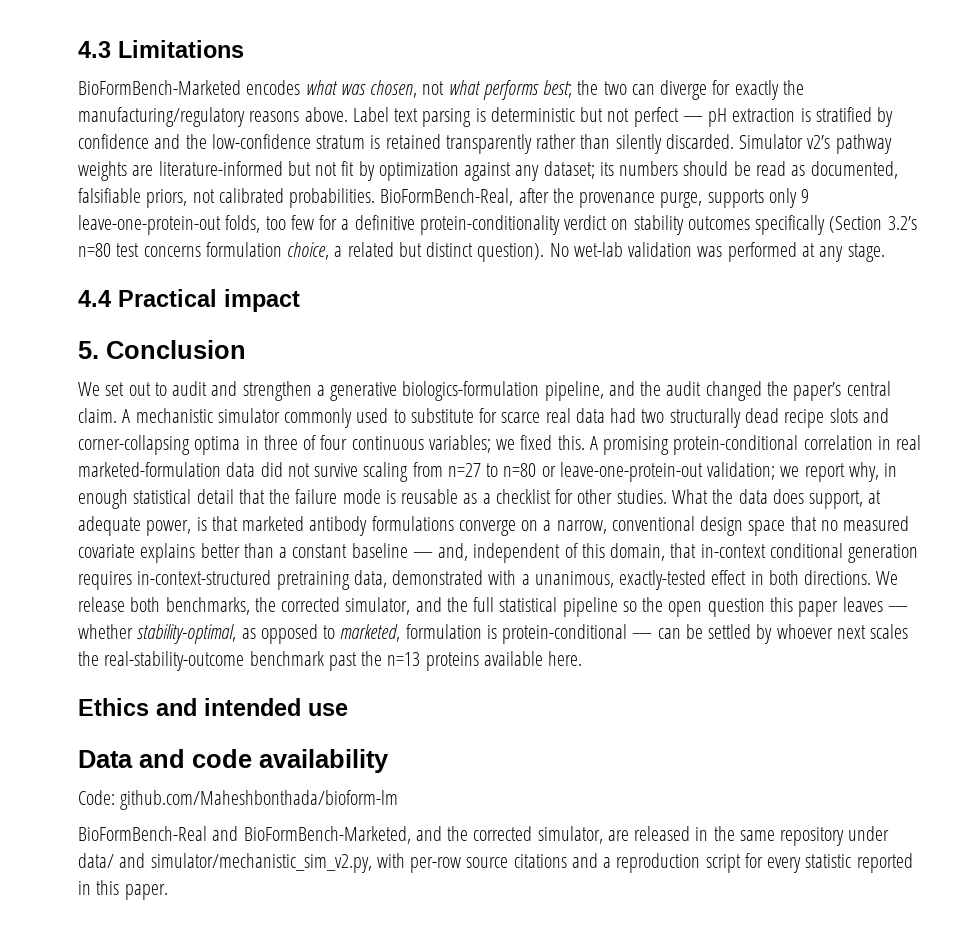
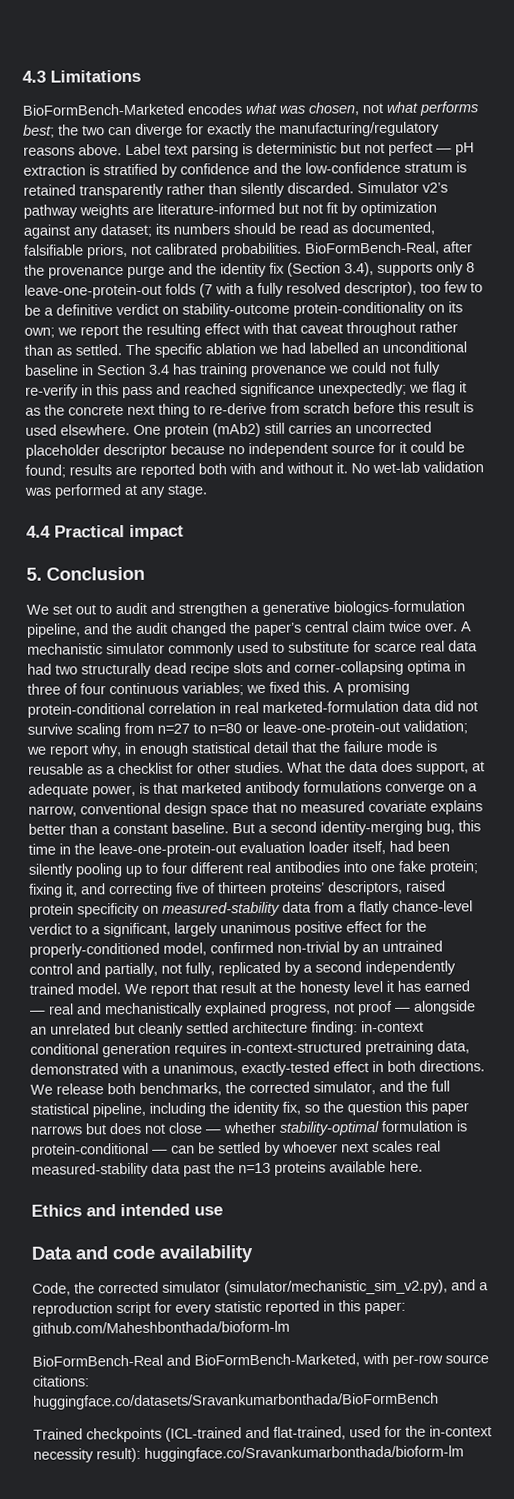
- BioFormBench-Real, after the provenance purge, supports only 9 leave-one-protein-out folds, too few for a definitive protein-conditionality verdict on stability outcomes specifically (Section 3.2’s n=80 test concerns formulation choice, a related but distinct question).
+ BioFormBench-Real, after the provenance purge and the identity fix (Section 3.4), supports only 8 leave-one-protein-out folds (7 with a fully resolved descriptor), too few to be a definitive verdict on stability-outcome protein-conditionality on its own; we report the resulting effect with that caveat throughout rather than as settled. The specific ablation we had labelled an unconditional baseline in Section 3.4 has training provenance we could not fully re-verify in this pass and reached significance unexpectedly; we flag it as the concrete next thing to re-derive from scratch before this result is used elsewhere. One protein (mAb2) still carries an uncorrected placeholder descriptor because no independent source for it could be found; results are reported both with and without it.
- We set out to audit and strengthen a generative biologics-formulation pipeline, and the audit changed the paper’s central claim.
+ We set out to audit and strengthen a generative biologics-formulation pipeline, and the audit changed the paper’s central claim twice over.
- What the data does support, at adequate power, is that marketed antibody formulations converge on a narrow, conventional design space that no measured covariate explains better than a constant baseline — and, independent of this domain, that in-context conditional generation requires in-context-structured pretraining data, demonstrated with a unanimous, exactly-tested effect in both directions.
+ What the data does support, at adequate power, is that marketed antibody formulations converge on a narrow, conventional design space that no measured covariate explains better than a constant baseline. But a second identity-merging bug, this time in the leave-one-protein-out evaluation loader itself, had been silently pooling up to four different real antibodies into one fake protein; fixing it, and correcting five of thirteen proteins’ descriptors, raised protein specificity on measured-stability data from a flatly chance-level verdict to a significant, largely unanimous positive effect for the properly-conditioned model, confirmed non-trivial by an untrained control and partially, not fully, replicated by a second independently trained model. We report that result at the honesty level it has earned — real and mechanistically explained progress, not proof — alongside an unrelated but cleanly settled architecture finding: in-context conditional generation requires in-context-structured pretraining data, demonstrated with a unanimous, exactly-tested effect in both directions.
- We release both benchmarks, the corrected simulator, and the full statistical pipeline so the open question this paper leaves — whether stability-optimal, as opposed to marketed, formulation is protein-conditional — can be settled by whoever next scales the real-stability-outcome benchmark past the n=13 proteins available here.
+ We release both benchmarks, the corrected simulator, and the full statistical pipeline, including the identity fix, so the question this paper narrows but does not close — whether stability-optimal formulation is protein-conditional — can be settled by whoever next scales real measured-stability data past the n=13 proteins available here.
- Code: github.com/Maheshbonthada/bioform-lm
- BioFormBench-Real and BioFormBench-Marketed, and the corrected simulator, are released in the same repository under data/ and simulator/mechanistic_sim_v2.py, with per-row source citations and a reproduction script for every statistic reported in this paper.
+ Code, the corrected simulator (simulator/mechanistic_sim_v2.py), and a reproduction script for every statistic reported in this paper: github.com/Maheshbonthada/bioform-lm
+ BioFormBench-Real and BioFormBench-Marketed, with per-row source citations: huggingface.co/datasets/Sravankumarbonthada/BioFormBench
+ Trained checkpoints (ICL-trained and flat-trained, used for the in-context necessity result): huggingface.co/Sravankumarbonthada/bioform-lm

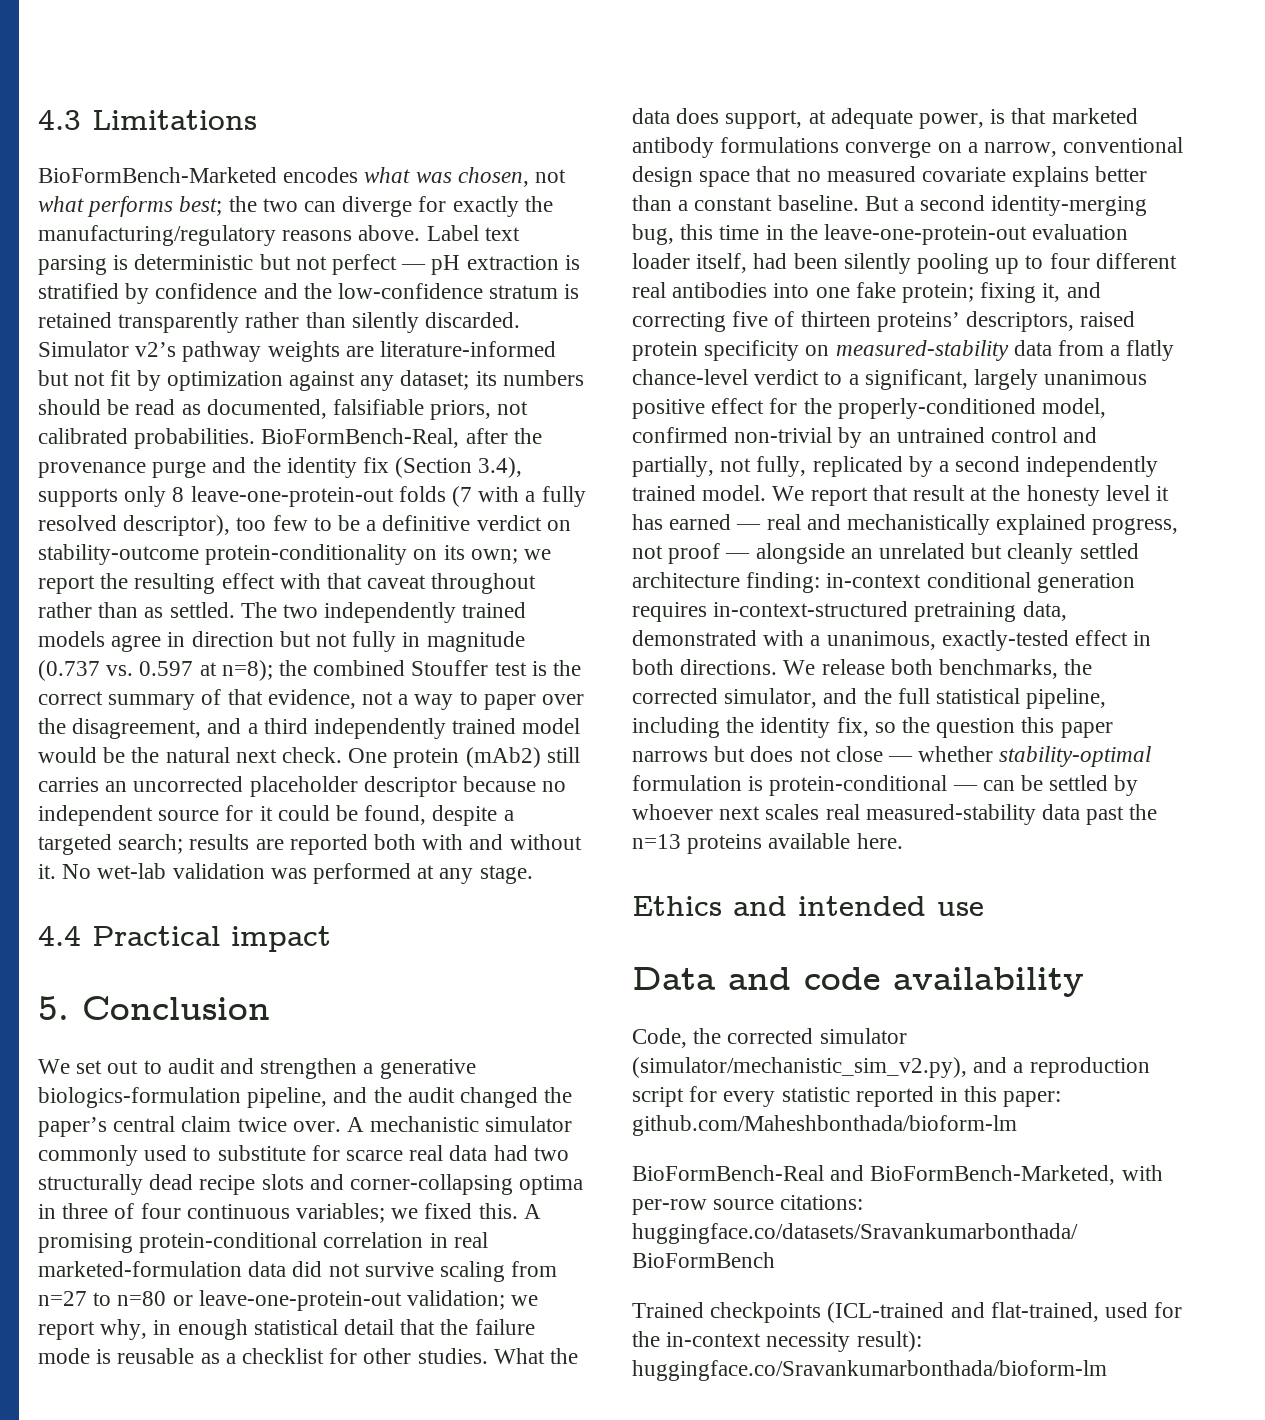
- The specific ablation we had labelled an unconditional baseline in Section 3.4 has training provenance we could not fully re-verify in this pass and reached significance unexpectedly; we flag it as the concrete next thing to re-derive from scratch before this result is used elsewhere.
+ The two independently trained models agree in direction but not fully in magnitude (0.737 vs. 0.597 at n=8); the combined Stouffer test is the correct summary of that evidence, not a way to paper over the disagreement, and a third independently trained model would be the natural next check.
- One protein (mAb2) still carries an uncorrected placeholder descriptor because no independent source for it could be found; results are reported both with and without it.
+ One protein (mAb2) still carries an uncorrected placeholder descriptor because no independent source for it could be found, despite a targeted search; results are reported both with and without it.

